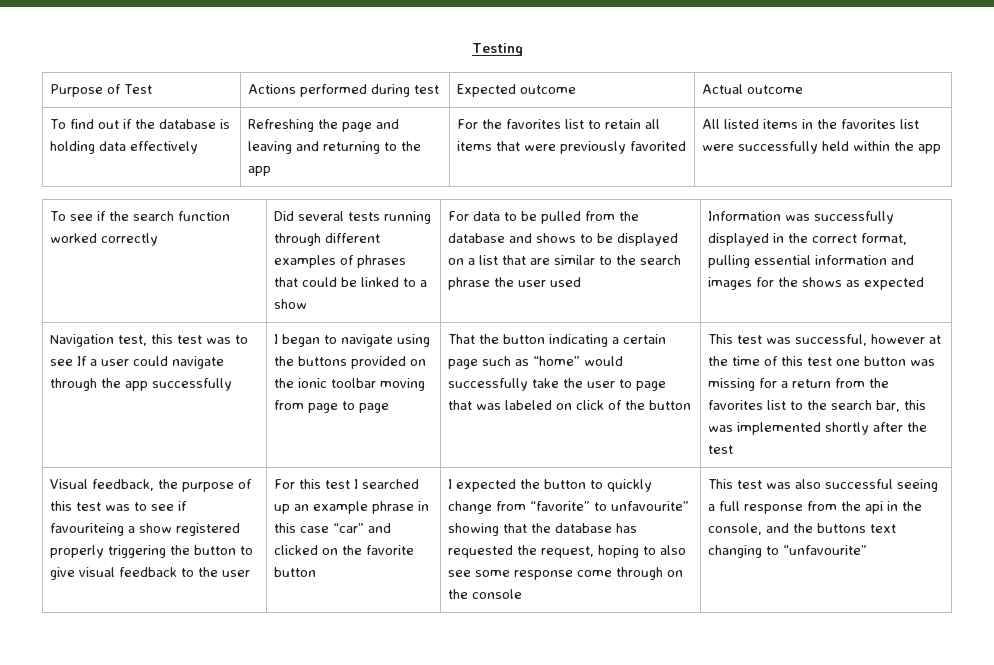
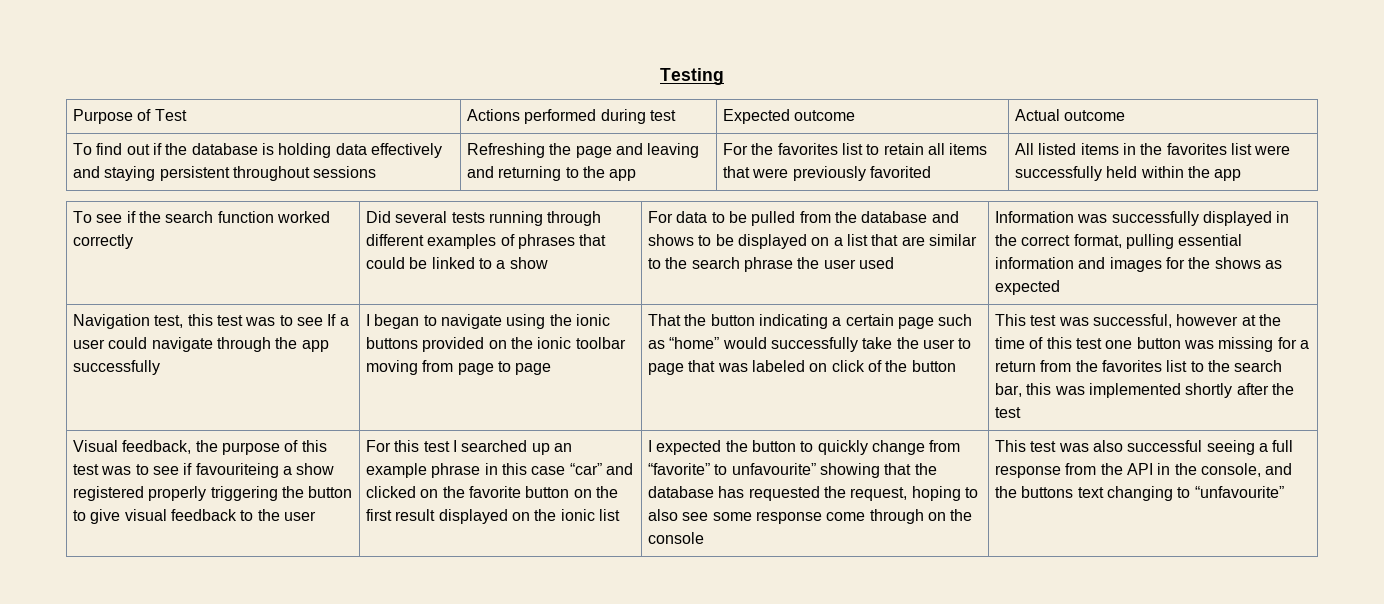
- To find out if the database is holding data effectively
+ To find out if the database is holding data effectively and staying persistent throughout sessions
- I began to navigate using the buttons provided on the ionic toolbar moving from page to page
+ I began to navigate using the ionic buttons provided on the ionic toolbar moving from page to page
- For this test I searched up an example phrase in this case “car” and clicked on the favorite button
+ For this test I searched up an example phrase in this case “car” and clicked on the favorite button on the first result displayed on the ionic list
- This test was also successful seeing a full response from the api in the console, and the buttons text changing to “unfavourite”
+ This test was also successful seeing a full response from the API in the console, and the buttons text changing to “unfavourite”

